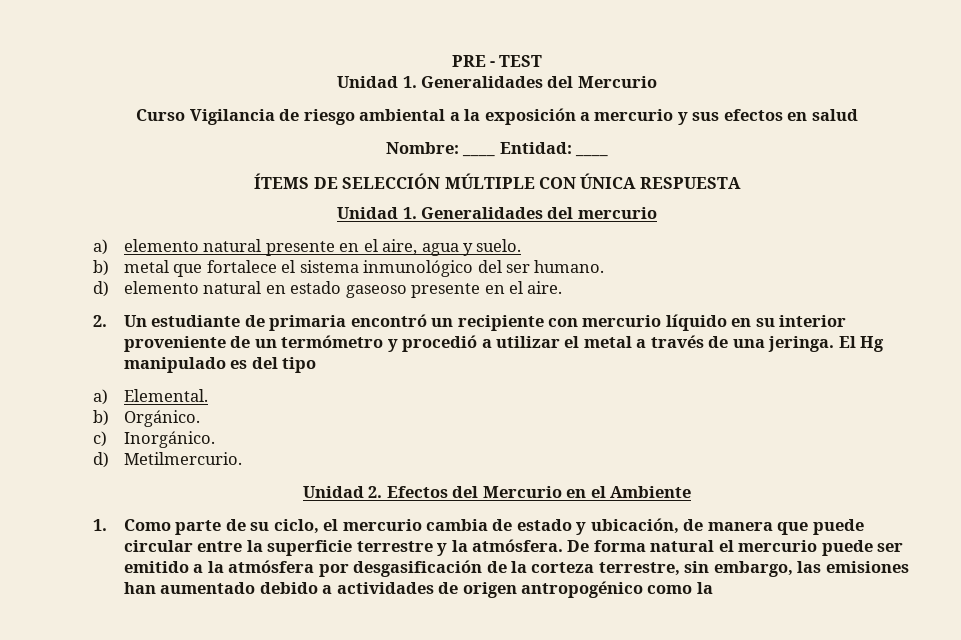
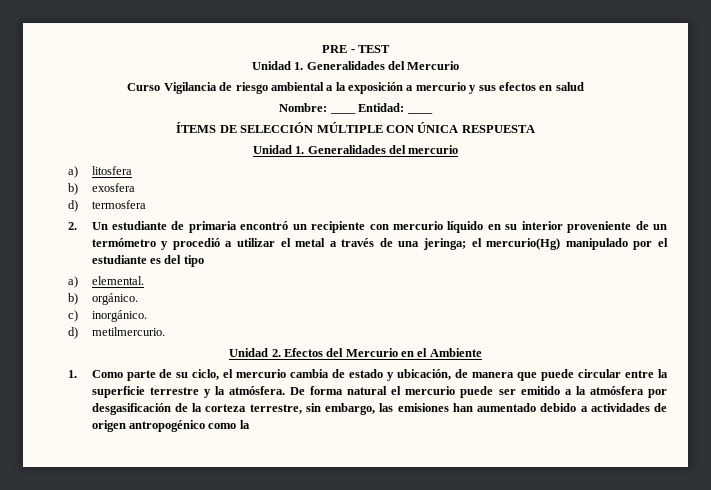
- a) elemento natural presente en el aire, agua y suelo.
- b) metal que fortalece el sistema inmunológico del ser humano.
- d) elemento natural en estado gaseoso presente en el aire.
+ a) litosfera
+ b) exosfera
+ d) termosfera
- 2. Un estudiante de primaria encontró un recipiente con mercurio líquido en su interior proveniente de un termómetro y procedió a utilizar el metal a través de una jeringa. El Hg manipulado es del tipo
+ 2. Un estudiante de primaria encontró un recipiente con mercurio líquido en su interior proveniente de un termómetro y procedió a utilizar el metal a través de una jeringa; el mercurio(Hg) manipulado por el estudiante es del tipo
- a) Elemental.
- b) Orgánico.
+ a) elemental.
+ b) orgánico.
- c) Inorgánico.
- d) Metilmercurio.
+ c) inorgánico.
+ d) metilmercurio.

